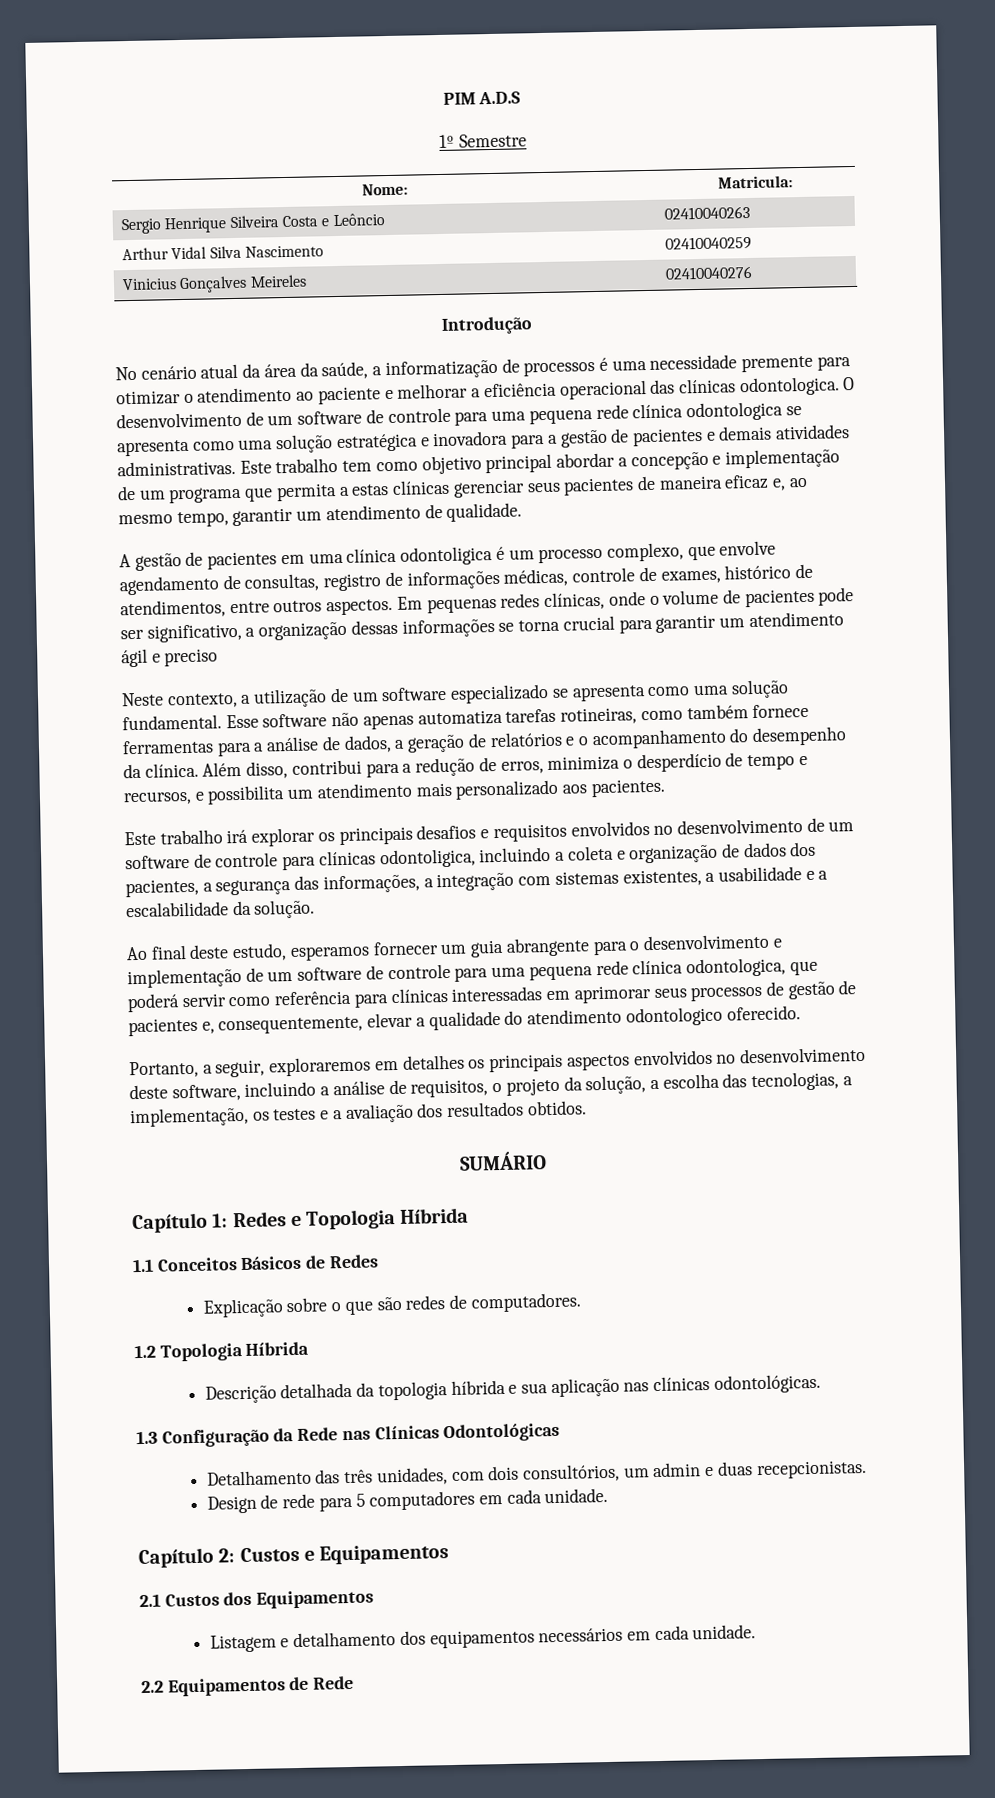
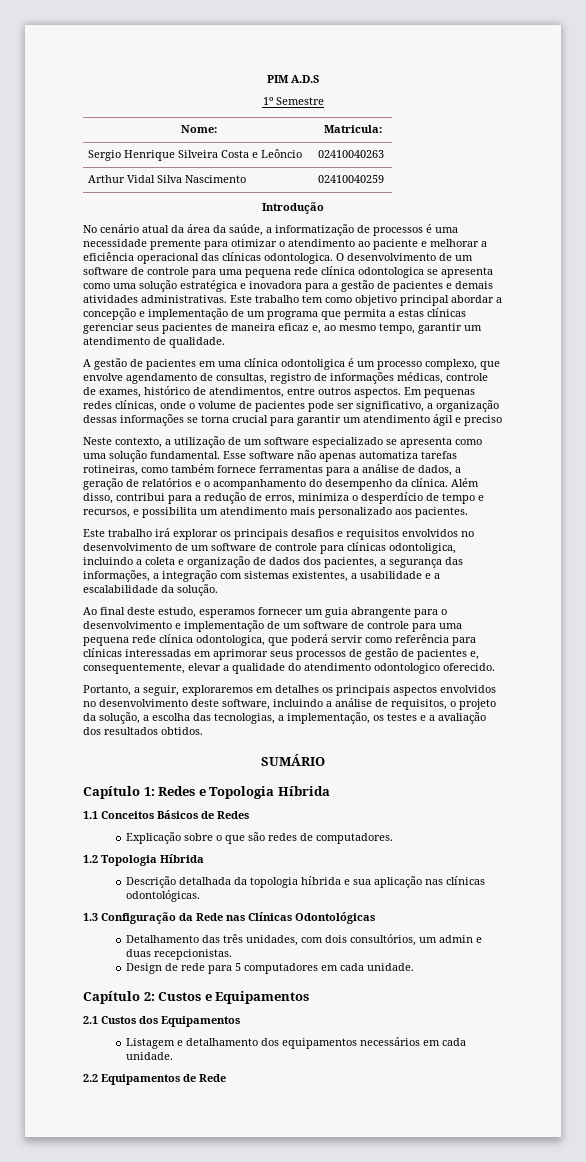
- Vinicius Gonçalves Meireles | 02410040276

